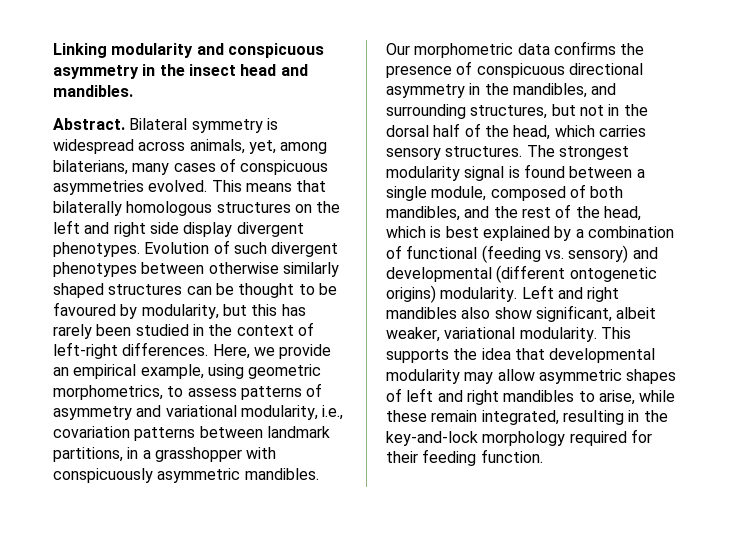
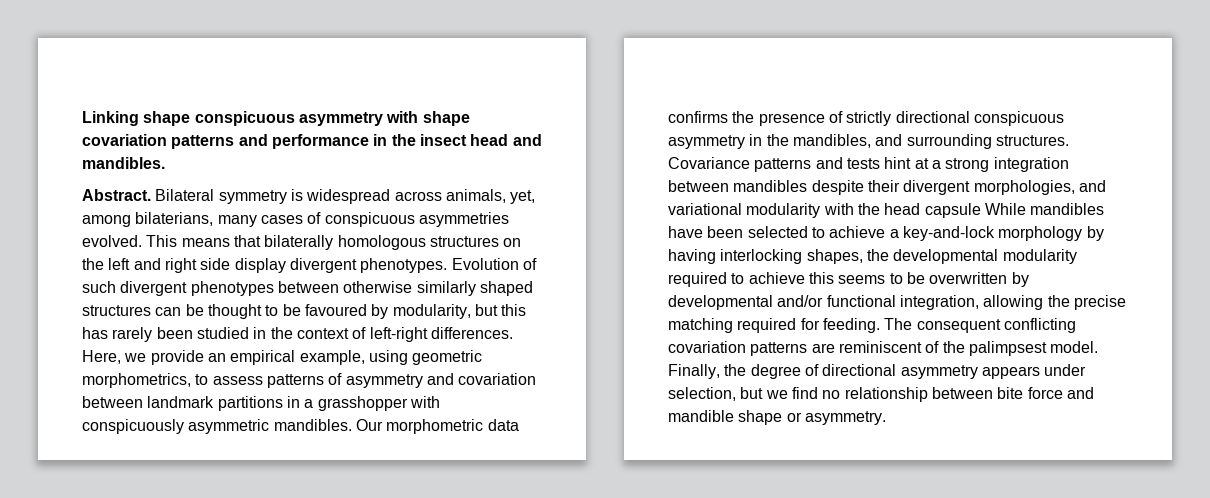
- Linking modularity and conspicuous asymmetry in the insect head and mandibles.
+ Linking shape conspicuous asymmetry with shape covariation patterns and performance in the insect head and mandibles.
- Here, we provide an empirical example, using geometric morphometrics, to assess patterns of asymmetry and variational modularity, i.e., covariation patterns between landmark partitions, in a grasshopper with conspicuously asymmetric mandibles.
+ Here, we provide an empirical example, using geometric morphometrics, to assess patterns of asymmetry and covariation between landmark partitions in a grasshopper with conspicuously asymmetric mandibles.
- Our morphometric data confirms the presence of conspicuous directional asymmetry in the mandibles, and surrounding structures, but not in the dorsal half of the head, which carries sensory structures. The strongest modularity signal is found between a single module, composed of both mandibles, and the rest of the head, which is best explained by a combination of functional (feeding vs. sensory) and developmental (different ontogenetic origins) modularity. Left and right mandibles also show significant, albeit weaker, variational modularity. This supports the idea that developmental modularity may allow asymmetric shapes of left and right mandibles to arise, while these remain integrated, resulting in the key-and-lock morphology required for their feeding function.
+ Our morphometric data confirms the presence of strictly directional conspicuous asymmetry in the mandibles, and surrounding structures. Covariance patterns and tests hint at a strong integration between mandibles despite their divergent morphologies, and variational modularity with the head capsule While mandibles have been selected to achieve a key-and-lock morphology by having interlocking shapes, the developmental modularity required to achieve this seems to be overwritten by developmental and/or functional integration, allowing the precise matching required for feeding. The consequent conflicting covariation patterns are reminiscent of the palimpsest model. Finally, the degree of directional asymmetry appears under selection, but we find no relationship between bite force and mandible shape or asymmetry.

